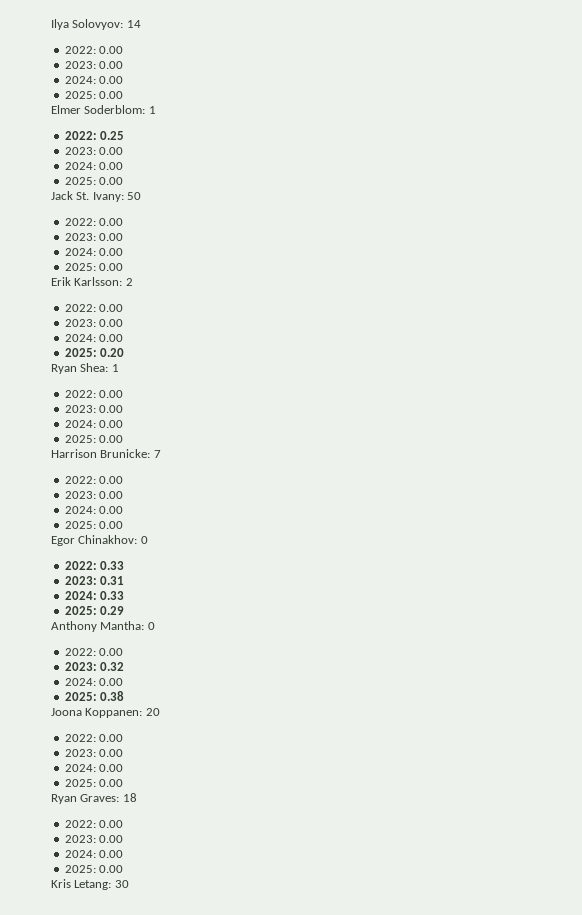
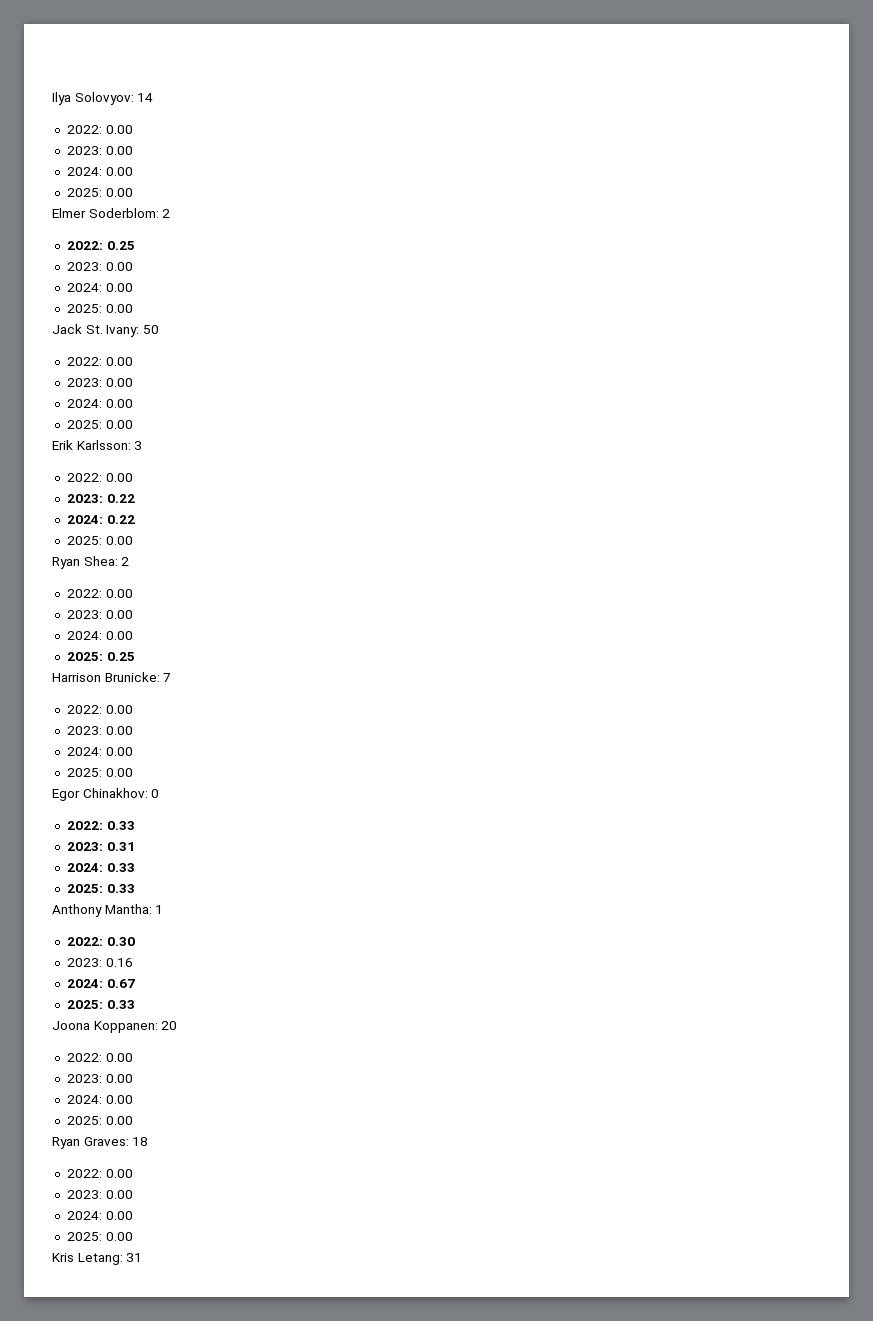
- Elmer Soderblom: 1
+ Elmer Soderblom: 2
- Erik Karlsson: 2
+ Erik Karlsson: 3
+ 2022: 0.00
+ 2023: 0.22
+ 2024: 0.22
+ 2025: 0.00
+ Ryan Shea: 2
- 2025: 0.20
- Ryan Shea: 1
- 2022: 0.00
- 2023: 0.00
- 2024: 0.00
- 2025: 0.00
+ 2025: 0.25
  2024: 0.33
- 2025: 0.29
+ 2025: 0.33
- Anthony Mantha: 0
- 2022: 0.00
- 2023: 0.32
- 2024: 0.00
- 2025: 0.38
+ Anthony Mantha: 1
+ 2022: 0.30
+ 2023: 0.16
+ 2024: 0.67
+ 2025: 0.33
- Kris Letang: 30
+ Kris Letang: 31

